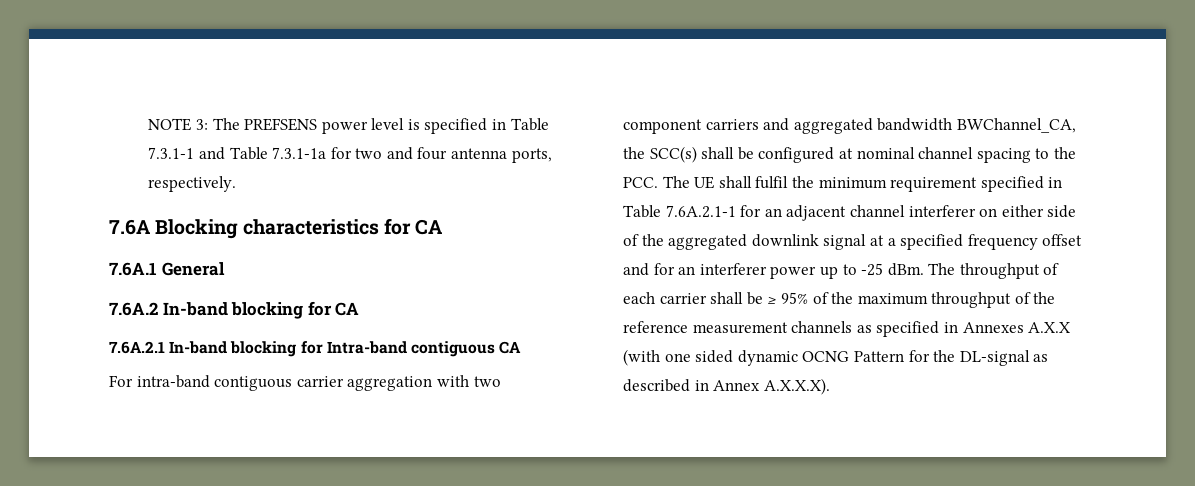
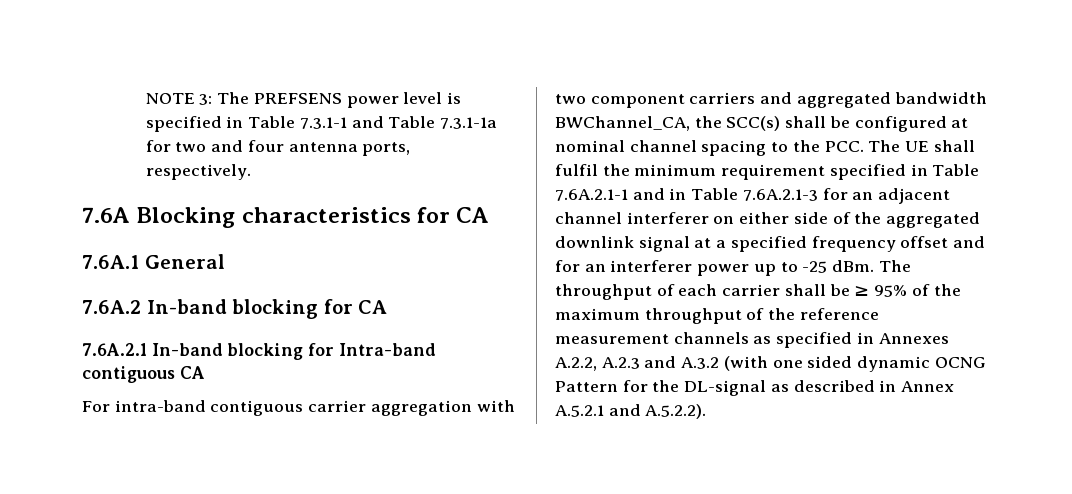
- For intra-band contiguous carrier aggregation with two component carriers and aggregated bandwidth BWChannel_CA, the SCC(s) shall be configured at nominal channel spacing to the PCC. The UE shall fulfil the minimum requirement specified in Table 7.6A.2.1-1 for an adjacent channel interferer on either side of the aggregated downlink signal at a specified frequency offset and for an interferer power up to -25 dBm.
+ For intra-band contiguous carrier aggregation with two component carriers and aggregated bandwidth BWChannel_CA, the SCC(s) shall be configured at nominal channel spacing to the PCC. The UE shall fulfil the minimum requirement specified in Table 7.6A.2.1-1 and in Table 7.6A.2.1-3 for an adjacent channel interferer on either side of the aggregated downlink signal at a specified frequency offset and for an interferer power up to -25 dBm.
- The throughput of each carrier shall be ≥ 95% of the maximum throughput of the reference measurement channels as specified in Annexes A.X.X (with one sided dynamic OCNG Pattern for the DL-signal as described in Annex A.X.X.X).
+ The throughput of each carrier shall be ≥ 95% of the maximum throughput of the reference measurement channels as specified in Annexes A.2.2, A.2.3 and A.3.2 (with one sided dynamic OCNG Pattern for the DL-signal as described in Annex A.5.2.1 and A.5.2.2).

